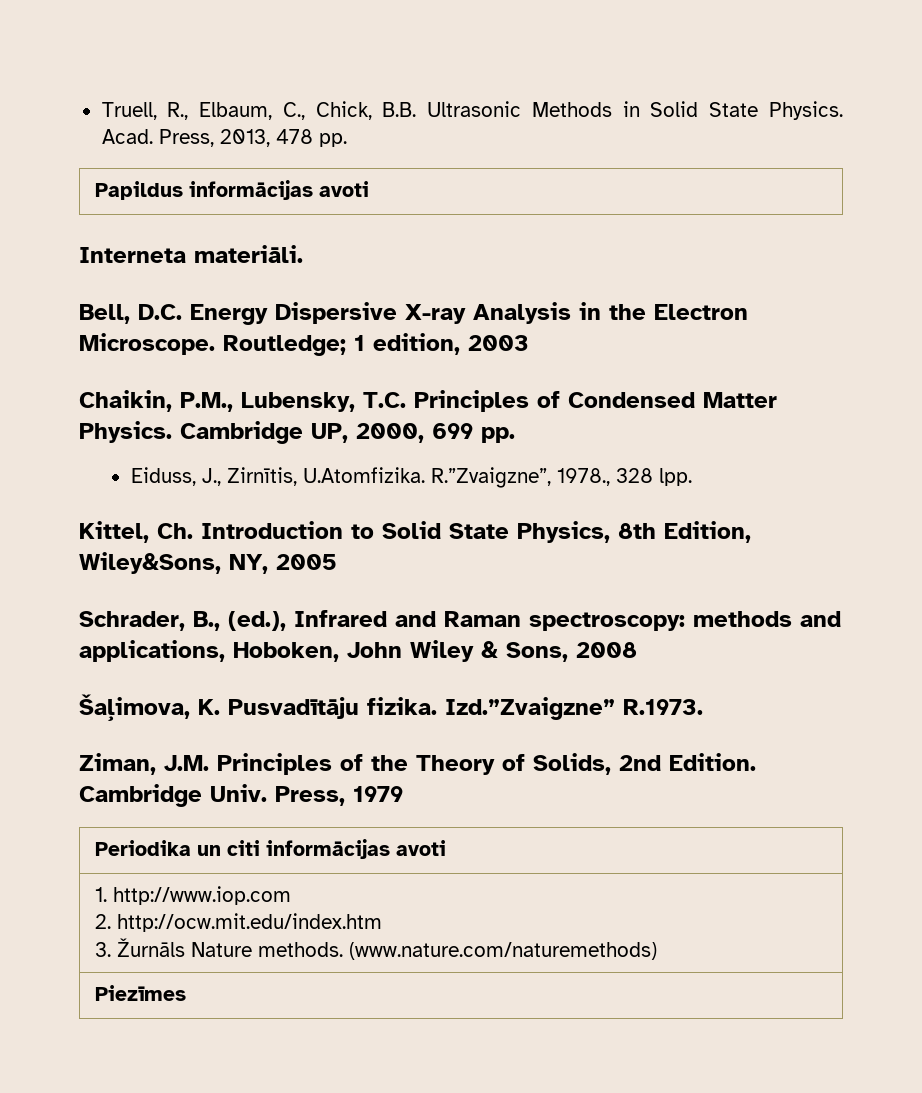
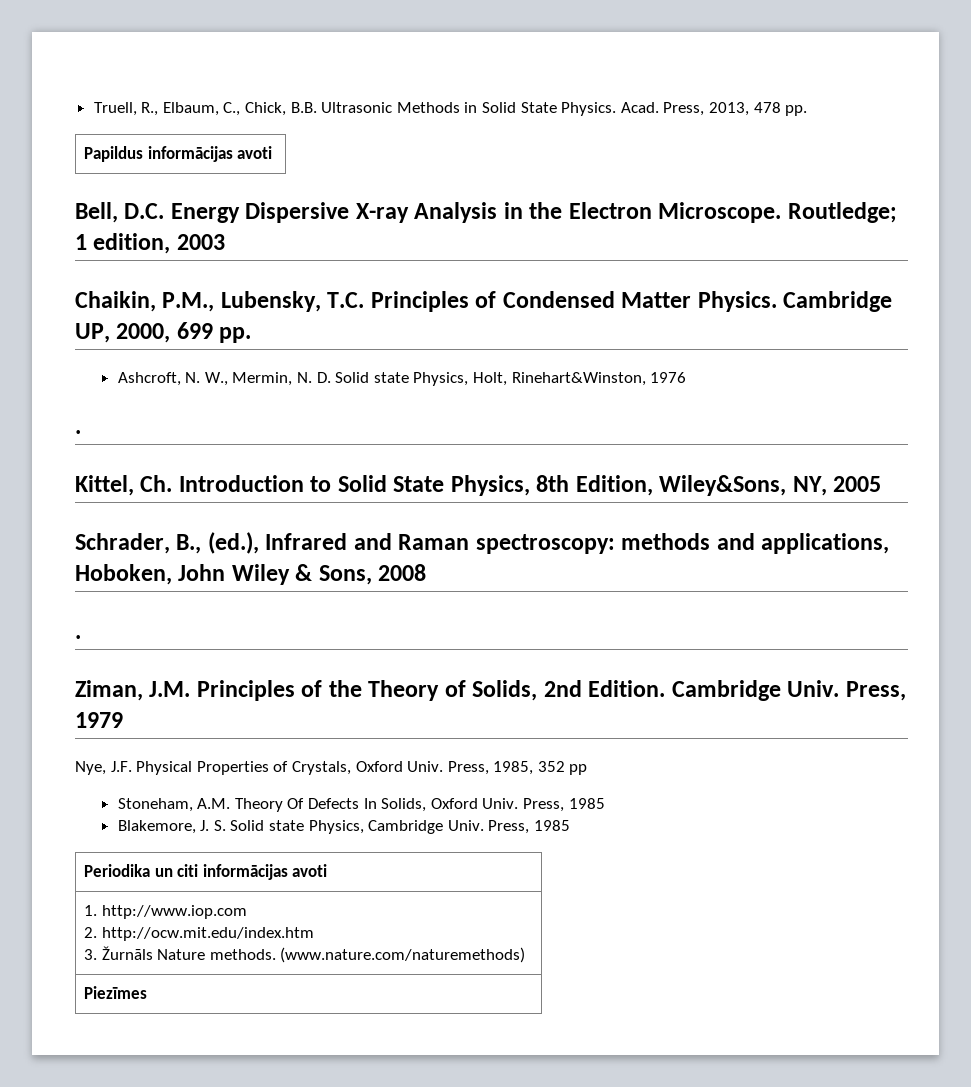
- Interneta materiāli.
- Eiduss, J., Zirnītis, U.Atomfizika. R.”Zvaigzne”, 1978., 328 lpp.
+ Ashcroft, N. W., Mermin, N. D. Solid state Physics, Holt, Rinehart&Winston, 1976
+ .
  Schrader, B., (ed.), Infrared and Raman spectroscopy: methods and applications, Hoboken, John Wiley & Sons, 2008
- Šaļimova, K. Pusvadītāju fizika. Izd.”Zvaigzne” R.1973.
+ .
+ Nye, J.F. Physical Properties of Crystals, Oxford Univ. Press, 1985, 352 pp
+ Stoneham, A.M. Theory Of Defects In Solids, Oxford Univ. Press, 1985
+ Blakemore, J. S. Solid state Physics, Cambridge Univ. Press, 1985

